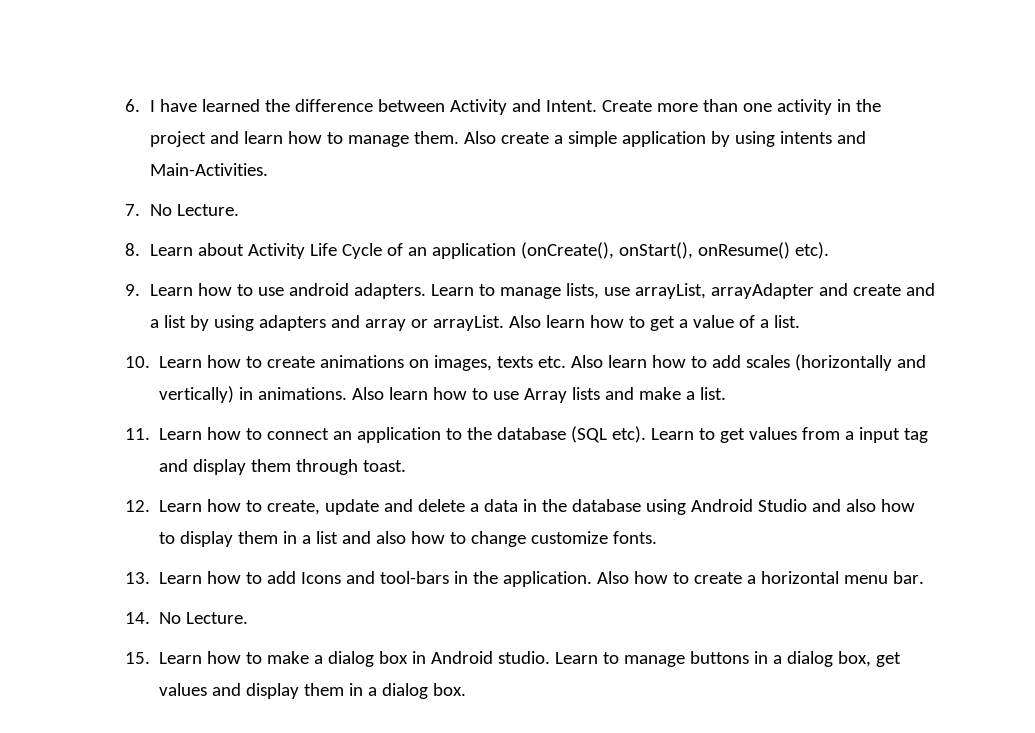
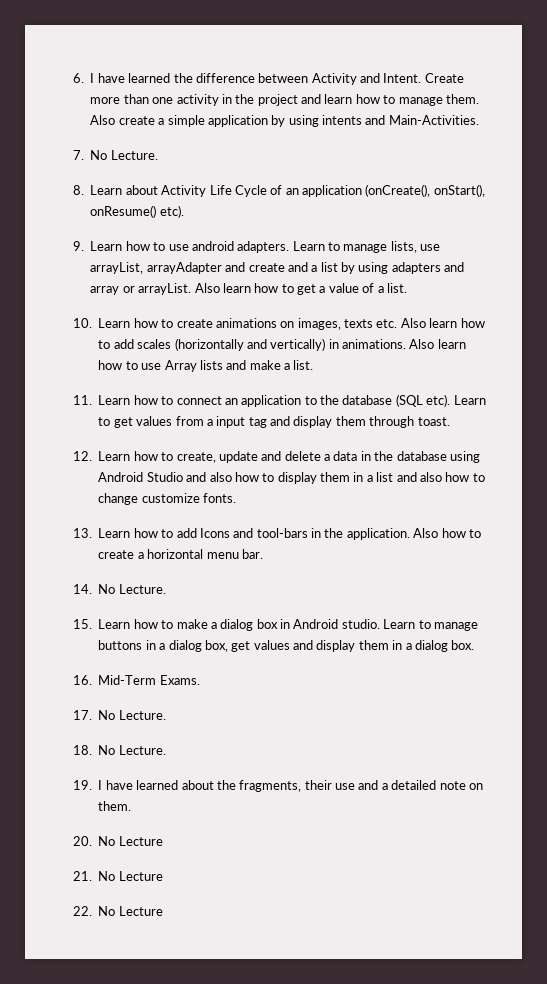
+ 16. Mid-Term Exams.
+ 17. No Lecture.
+ 18. No Lecture.
+ 19. I have learned about the fragments, their use and a detailed note on them.
+ 20. No Lecture
+ 21. No Lecture
+ 22. No Lecture

